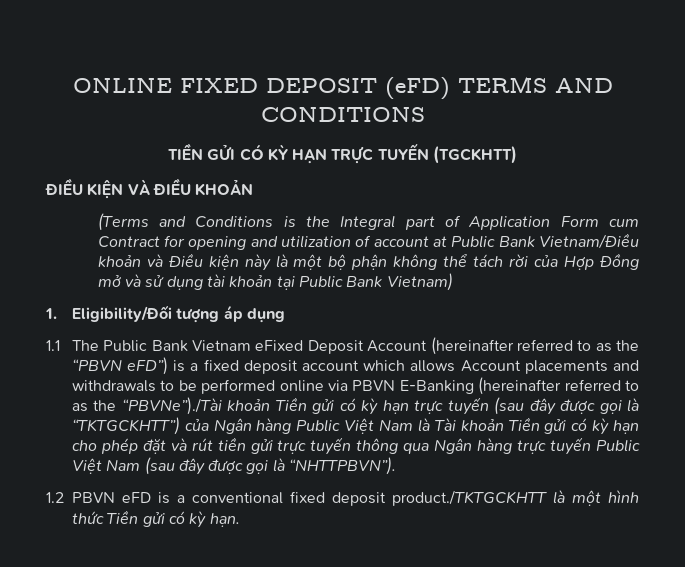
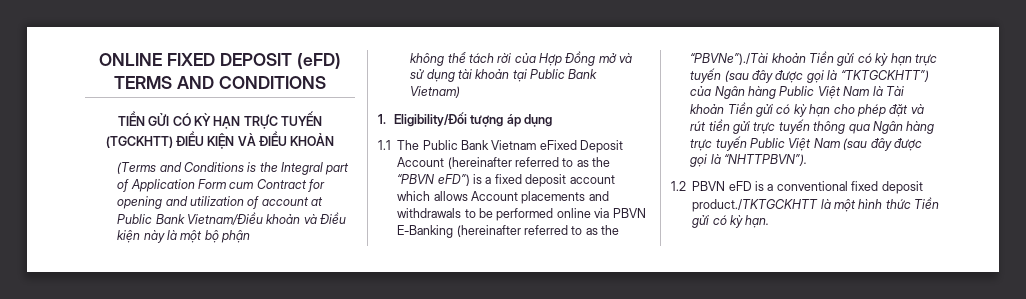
- TIỀN GỬI CÓ KỲ HẠN TRỰC TUYẾN (TGCKHTT)
- ĐIỀU KIỆN VÀ ĐIỀU KHOẢN
+ TIỀN GỬI CÓ KỲ HẠN TRỰC TUYẾN (TGCKHTT) ĐIỀU KIỆN VÀ ĐIỀU KHOẢN
- (Terms and Conditions is the Integral part of Application Form cum Contract for opening and utilization of account at Public Bank Vietnam/Điều khoản và Điều kiện này là một bộ phận không thể tách rời của Hợp Đồng mở và sử dụng tài khoản tại Public Bank Vietnam)
+ (Terms and Conditions is the Integral part of Application Form cum Contract for opening and utilization of account at Public Bank Vietnam/Điều khoản và Điều kiện này là một bộ phận
+ không thể tách rời của Hợp Đồng mở và sử dụng tài khoản tại Public Bank Vietnam)

